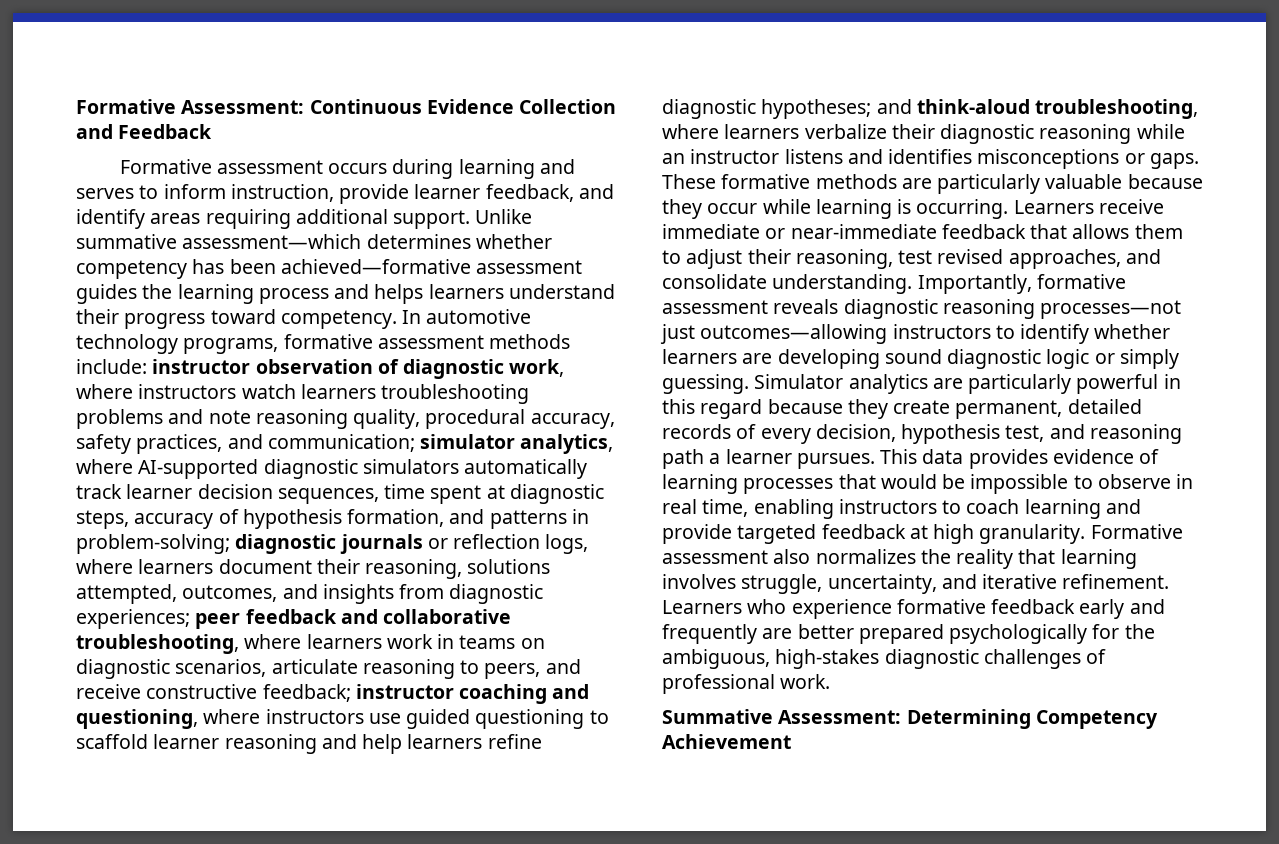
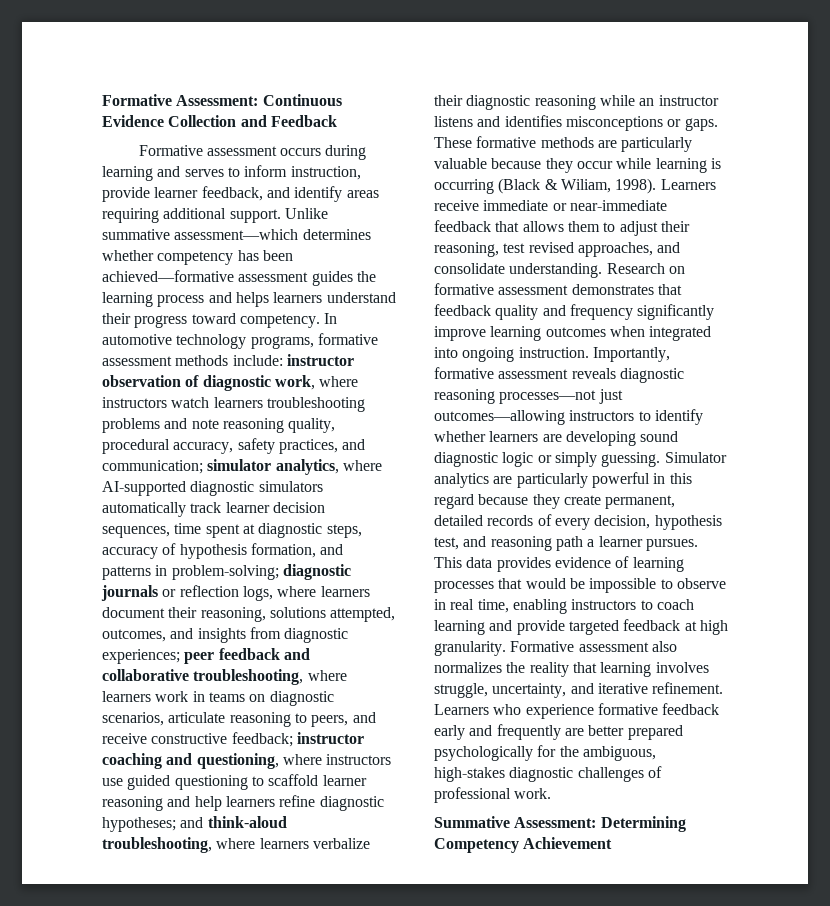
- These formative methods are particularly valuable because they occur while learning is occurring.
+ These formative methods are particularly valuable because they occur while learning is occurring (Black & Wiliam, 1998).
+ Research on formative assessment demonstrates that feedback quality and frequency significantly improve learning outcomes when integrated into ongoing instruction.

